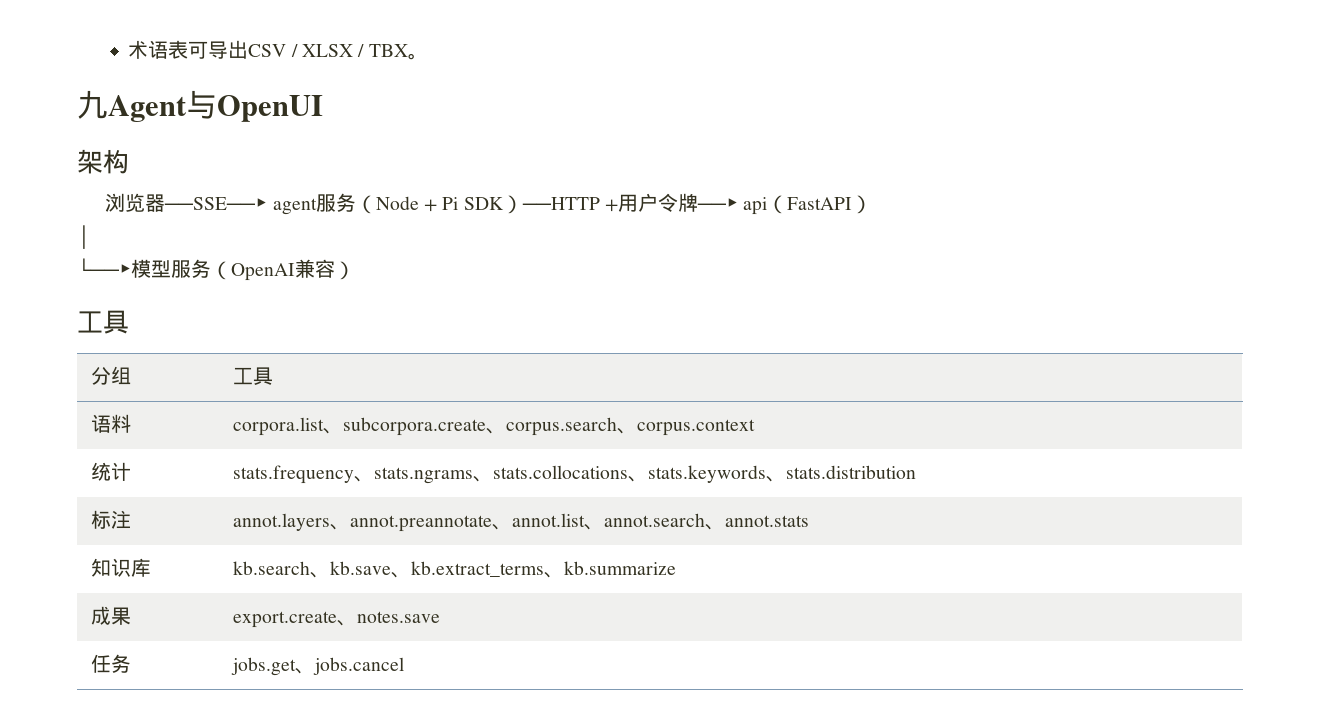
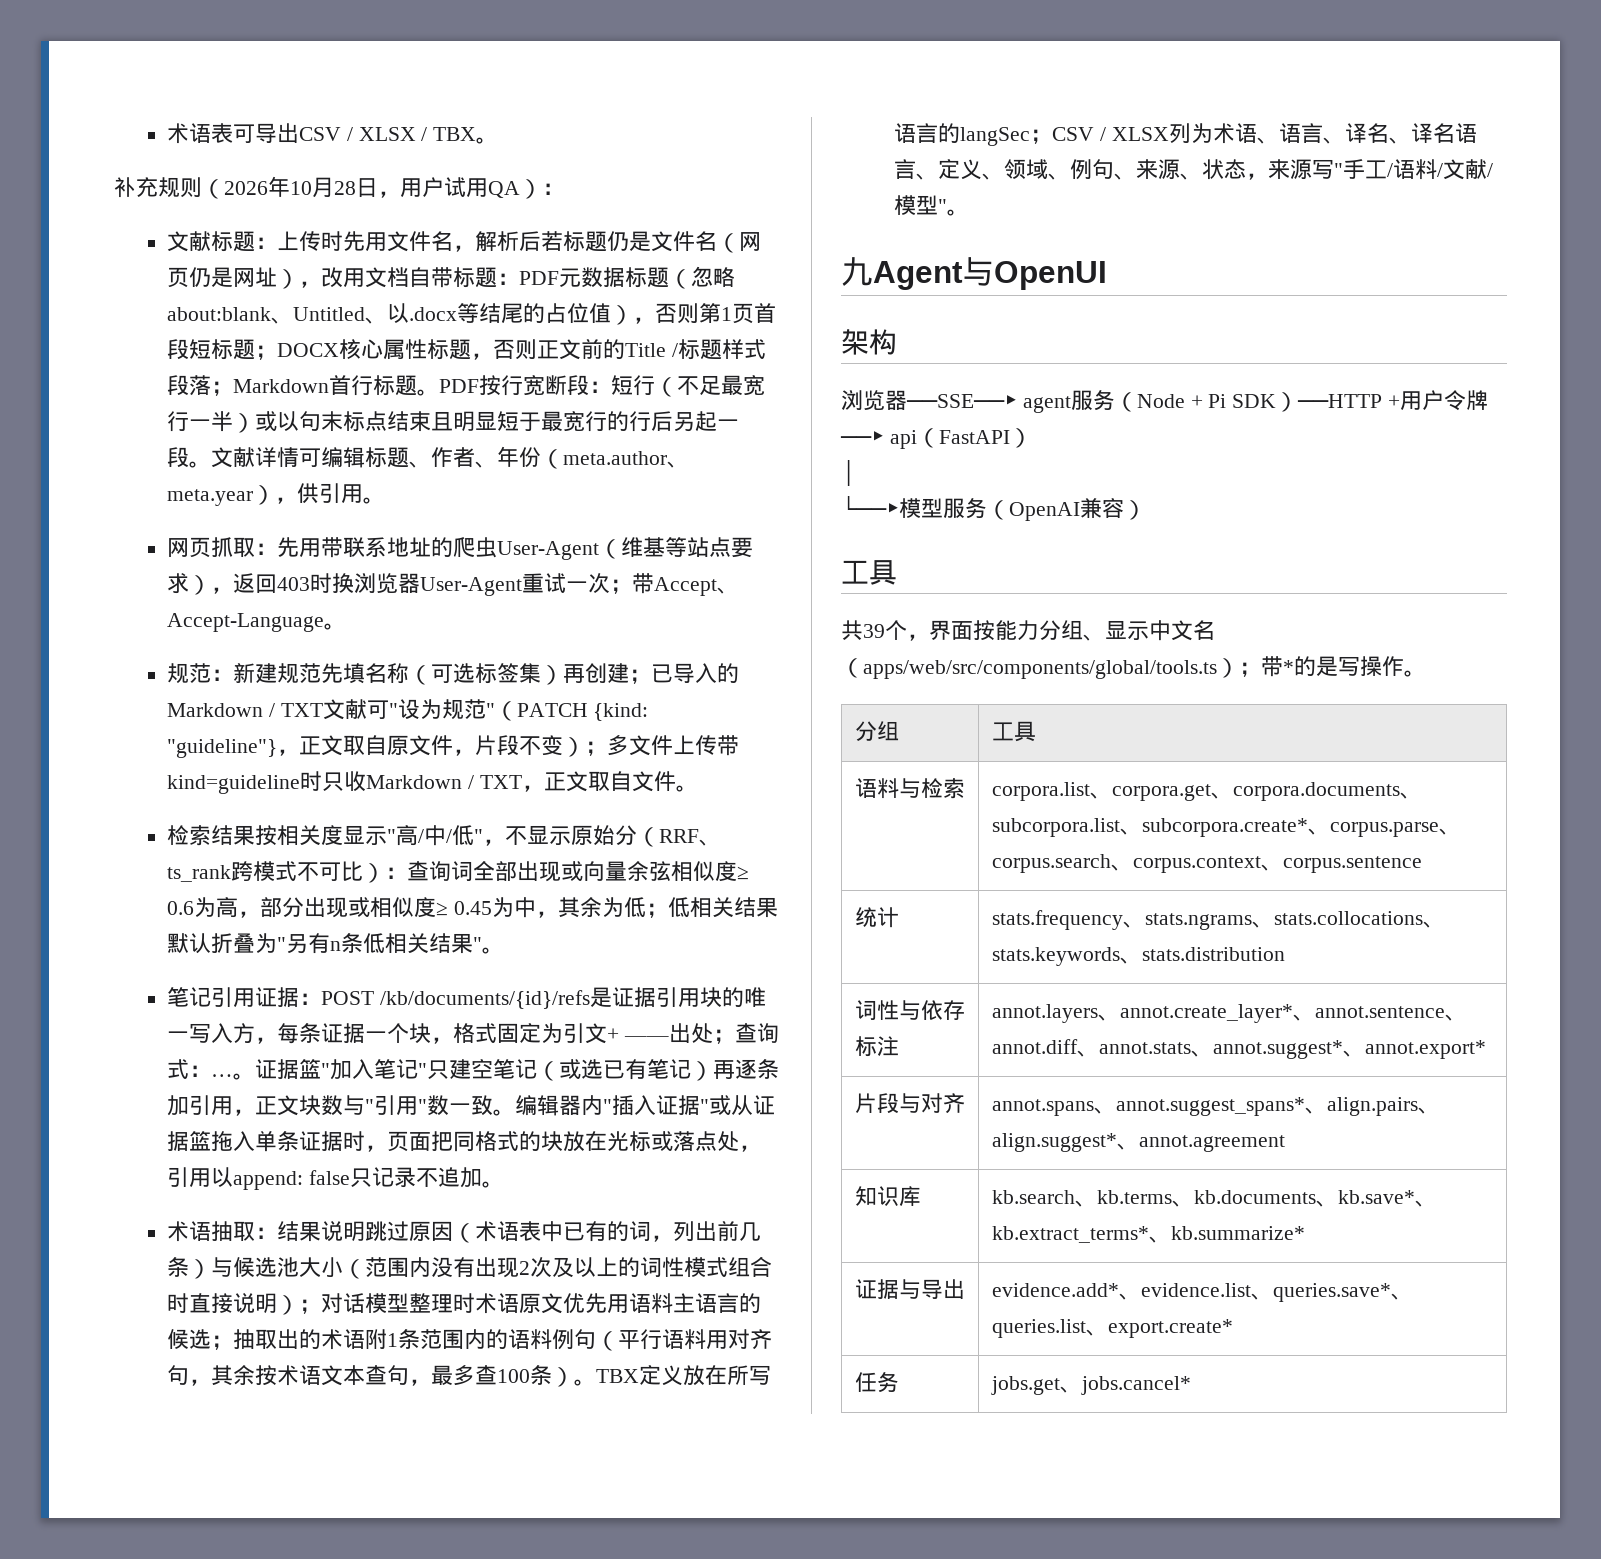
+ 补充规则（2026年10月28日，用户试用QA）：
+ 文献标题：上传时先用文件名，解析后若标题仍是文件名（网页仍是网址），改用文档自带标题：PDF元数据标题（忽略about:blank、Untitled、以.docx等结尾的占位值），否则第1页首段短标题；DOCX核心属性标题，否则正文前的Title /标题样式段落；Markdown首行标题。PDF按行宽断段：短行（不足最宽行一半）或以句末标点结束且明显短于最宽行的行后另起一段。文献详情可编辑标题、作者、年份（meta.author、meta.year），供引用。
+ 网页抓取：先用带联系地址的爬虫User-Agent（维基等站点要求），返回403时换浏览器User-Agent重试一次；带Accept、Accept-Language。
+ 规范：新建规范先填名称（可选标签集）再创建；已导入的Markdown / TXT文献可"设为规范"（PATCH {kind: "guideline"}，正文取自原文件，片段不变）；多文件上传带kind=guideline时只收Markdown / TXT，正文取自文件。
+ 检索结果按相关度显示"高/中/低"，不显示原始分（RRF、ts_rank跨模式不可比）：查询词全部出现或向量余弦相似度≥ 0.6为高，部分出现或相似度≥ 0.45为中，其余为低；低相关结果默认折叠为"另有n条低相关结果"。
+ 笔记引用证据：POST /kb/documents/{id}/refs是证据引用块的唯一写入方，每条证据一个块，格式固定为引文+ ——出处；查询式：…。证据篮"加入笔记"只建空笔记（或选已有笔记）再逐条加引用，正文块数与"引用"数一致。编辑器内"插入证据"或从证据篮拖入单条证据时，页面把同格式的块放在光标或落点处，引用以append: false只记录不追加。
+ 术语抽取：结果说明跳过原因（术语表中已有的词，列出前几条）与候选池大小（范围内没有出现2次及以上的词性模式组合时直接说明）；对话模型整理时术语原文优先用语料主语言的候选；抽取出的术语附1条范围内的语料例句（平行语料用对齐句，其余按术语文本查句，最多查100条）。TBX定义放在所写语言的langSec；CSV / XLSX列为术语、语言、译名、译名语言、定义、领域、例句、来源、状态，来源写"手工/语料/文献/模型"。
+ 共39个，界面按能力分组、显示中文名（apps/web/src/components/global/tools.ts）；带*的是写操作。
- 语料 | corpora.list、subcorpora.create、corpus.search、corpus.context
+ 语料与检索 | corpora.list、corpora.get、corpora.documents、subcorpora.list、subcorpora.create*、corpus.parse、corpus.search、corpus.context、corpus.sentence
- 标注 | annot.layers、annot.preannotate、annot.list、annot.search、annot.stats
- 知识库 | kb.search、kb.save、kb.extract_terms、kb.summarize
- 成果 | export.create、notes.save
+ 词性与依存标注 | annot.layers、annot.create_layer*、annot.sentence、annot.diff、annot.stats、annot.suggest*、annot.export*
+ 片段与对齐 | annot.spans、annot.suggest_spans*、align.pairs、align.suggest*、annot.agreement
+ 知识库 | kb.search、kb.terms、kb.documents、kb.save*、kb.extract_terms*、kb.summarize*
+ 证据与导出 | evidence.add*、evidence.list、queries.save*、queries.list、export.create*
- 任务 | jobs.get、jobs.cancel
+ 任务 | jobs.get、jobs.cancel*

